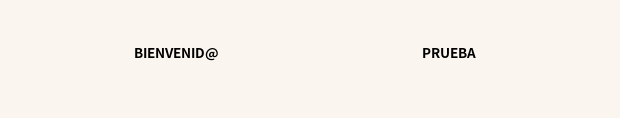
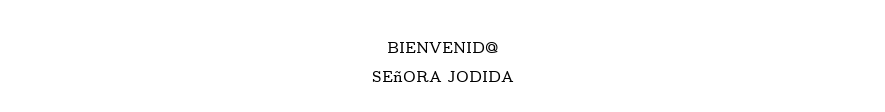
- PRUEBA
+ SEñORA JODIDA

